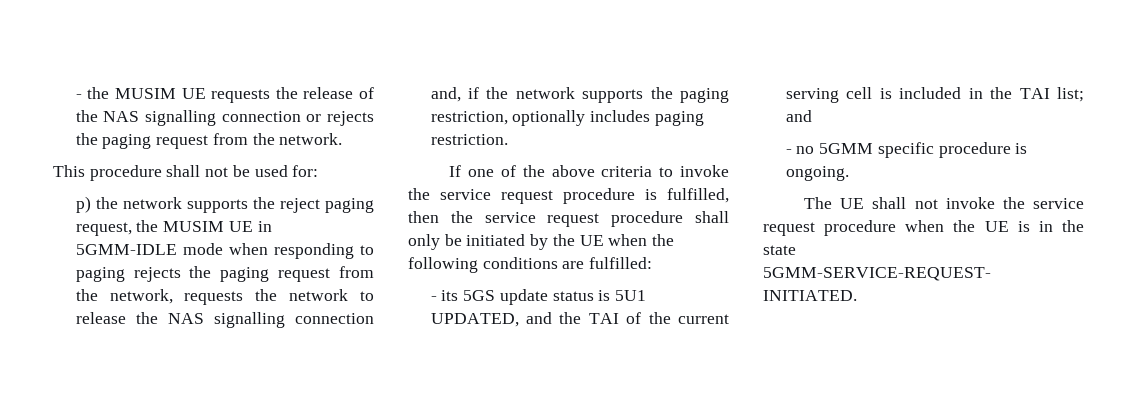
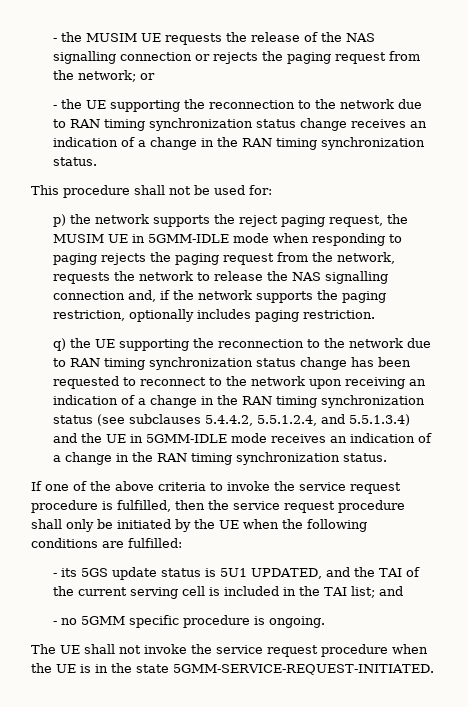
- - the MUSIM UE requests the release of the NAS signalling connection or rejects the paging request from the network.
+ - the MUSIM UE requests the release of the NAS signalling connection or rejects the paging request from the network; or
+ - the UE supporting the reconnection to the network due to RAN timing synchronization status change receives an indication of a change in the RAN timing synchronization status.
+ q) the UE supporting the reconnection to the network due to RAN timing synchronization status change has been requested to reconnect to the network upon receiving an indication of a change in the RAN timing synchronization status (see subclauses 5.4.4.2, 5.5.1.2.4, and 5.5.1.3.4) and the UE in 5GMM-IDLE mode receives an indication of a change in the RAN timing synchronization status.

